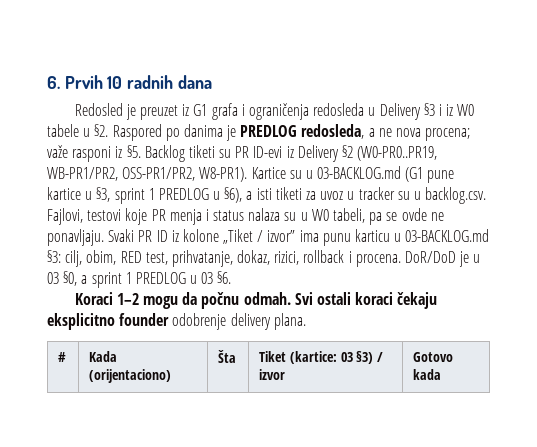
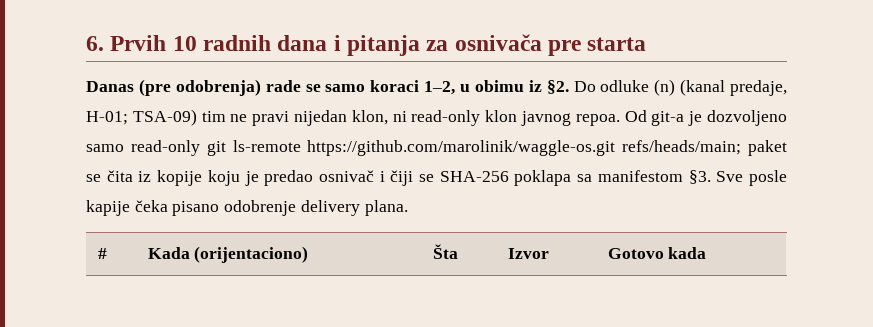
- 6. Prvih 10 radnih dana
- Redosled je preuzet iz G1 grafa i ograničenja redosleda u Delivery §3 i iz W0 tabele u §2. Raspored po danima je PREDLOG redosleda, a ne nova procena; važe rasponi iz §5. Backlog tiketi su PR ID-evi iz Delivery §2 (W0-PR0..PR19, WB-PR1/PR2, OSS-PR1/PR2, W8-PR1). Kartice su u 03-BACKLOG.md (G1 pune kartice u §3, sprint 1 PREDLOG u §6), a isti tiketi za uvoz u tracker su u backlog.csv. Fajlovi, testovi koje PR menja i status nalaza su u W0 tabeli, pa se ovde ne ponavljaju. Svaki PR ID iz kolone „Tiket / izvor” ima punu karticu u 03-BACKLOG.md §3: cilj, obim, RED test, prihvatanje, dokaz, rizici, rollback i procena. DoR/DoD je u 03 §0, a sprint 1 PREDLOG u 03 §6.
- Koraci 1–2 mogu da počnu odmah. Svi ostali koraci čekaju eksplicitno founder odobrenje delivery plana.
+ 6. Prvih 10 radnih dana i pitanja za osnivača pre starta
+ Danas (pre odobrenja) rade se samo koraci 1–2, u obimu iz §2. Do odluke (n) (kanal predaje, H-01; TSA-09) tim ne pravi nijedan klon, ni read-only klon javnog repoa. Od git-a je dozvoljeno samo read-only git ls-remote https://github.com/marolinik/waggle-os.git refs/heads/main; paket se čita iz kopije koju je predao osnivač i čiji se SHA-256 poklapa sa manifestom §3. Sve posle kapije čeka pisano odobrenje delivery plana.
- # | Kada (orijentaciono) | Šta | Tiket (kartice: 03 §3) / izvor | Gotovo kada
+ # | Kada (orijentaciono) | Šta | Izvor | Gotovo kada

